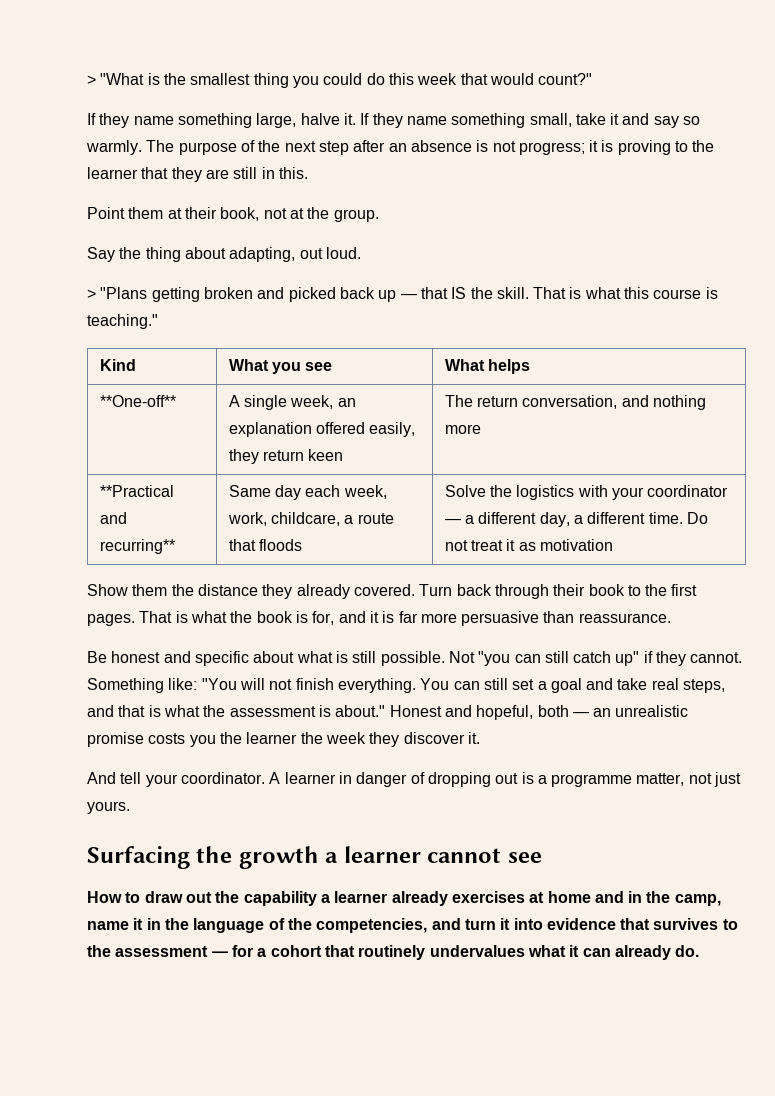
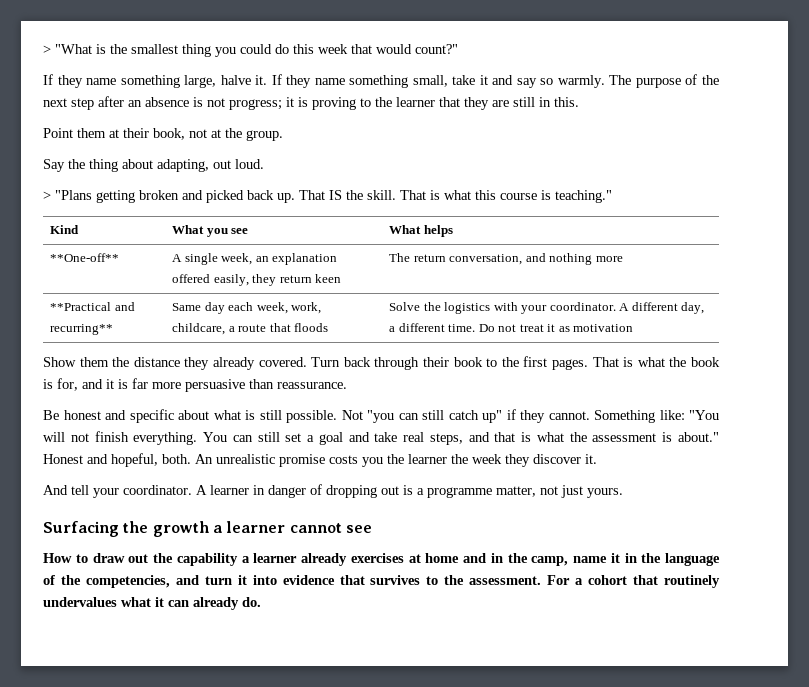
- > "Plans getting broken and picked back up — that IS the skill.
+ > "Plans getting broken and picked back up. That IS the skill.
- **Practical and recurring** | Same day each week, work, childcare, a route that floods | Solve the logistics with your coordinator — a different day, a different time. Do not treat it as motivation
+ **Practical and recurring** | Same day each week, work, childcare, a route that floods | Solve the logistics with your coordinator. A different day, a different time. Do not treat it as motivation
- Honest and hopeful, both — an unrealistic promise costs you the learner the week they discover it.
+ Honest and hopeful, both. An unrealistic promise costs you the learner the week they discover it.
- How to draw out the capability a learner already exercises at home and in the camp, name it in the language of the competencies, and turn it into evidence that survives to the assessment — for a cohort that routinely undervalues what it can already do.
+ How to draw out the capability a learner already exercises at home and in the camp, name it in the language of the competencies, and turn it into evidence that survives to the assessment. For a cohort that routinely undervalues what it can already do.

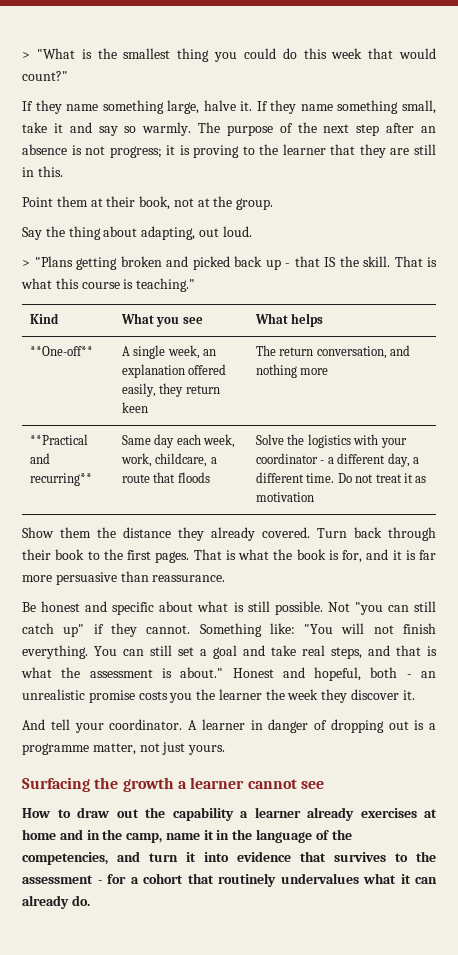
- > "Plans getting broken and picked back up. That IS the skill.
+ > "Plans getting broken and picked back up - that IS the skill.
- **Practical and recurring** | Same day each week, work, childcare, a route that floods | Solve the logistics with your coordinator. A different day, a different time. Do not treat it as motivation
+ **Practical and recurring** | Same day each week, work, childcare, a route that floods | Solve the logistics with your coordinator - a different day, a different time. Do not treat it as motivation
- Honest and hopeful, both. An unrealistic promise costs you the learner the week they discover it.
+ Honest and hopeful, both - an unrealistic promise costs you the learner the week they discover it.
- How to draw out the capability a learner already exercises at home and in the camp, name it in the language of the competencies, and turn it into evidence that survives to the assessment. For a cohort that routinely undervalues what it can already do.
+ How to draw out the capability a learner already exercises at home and in the camp, name it in the language of the competencies, and turn it into evidence that survives to the assessment - for a cohort that routinely undervalues what it can already do.

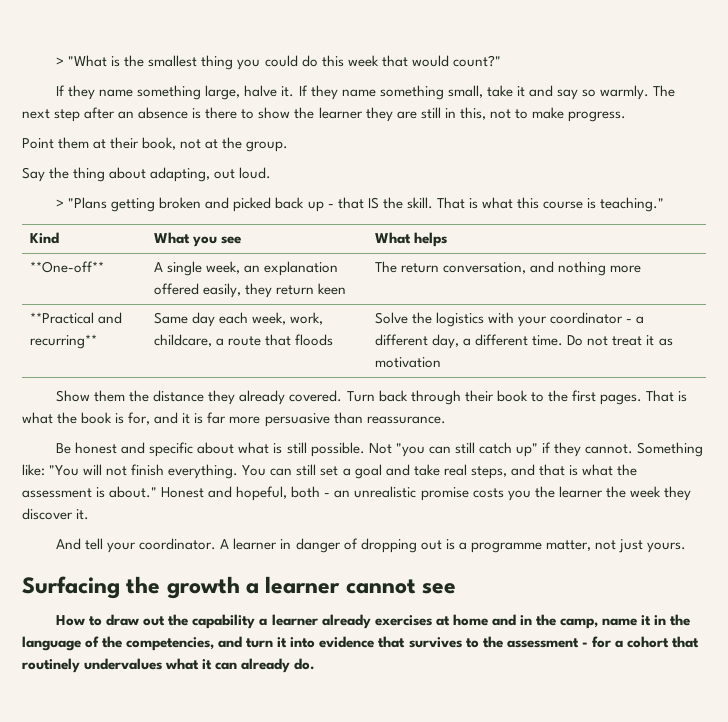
- The purpose of the next step after an absence is not progress; it is proving to the learner that they are still in this.
+ The next step after an absence is there to show the learner they are still in this, not to make progress.

